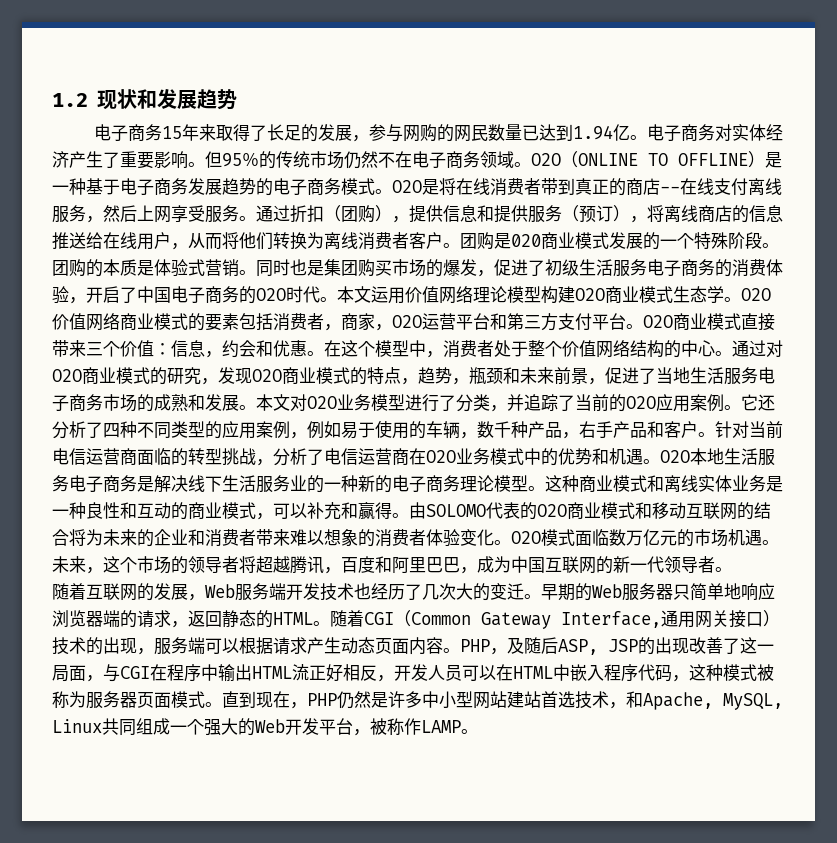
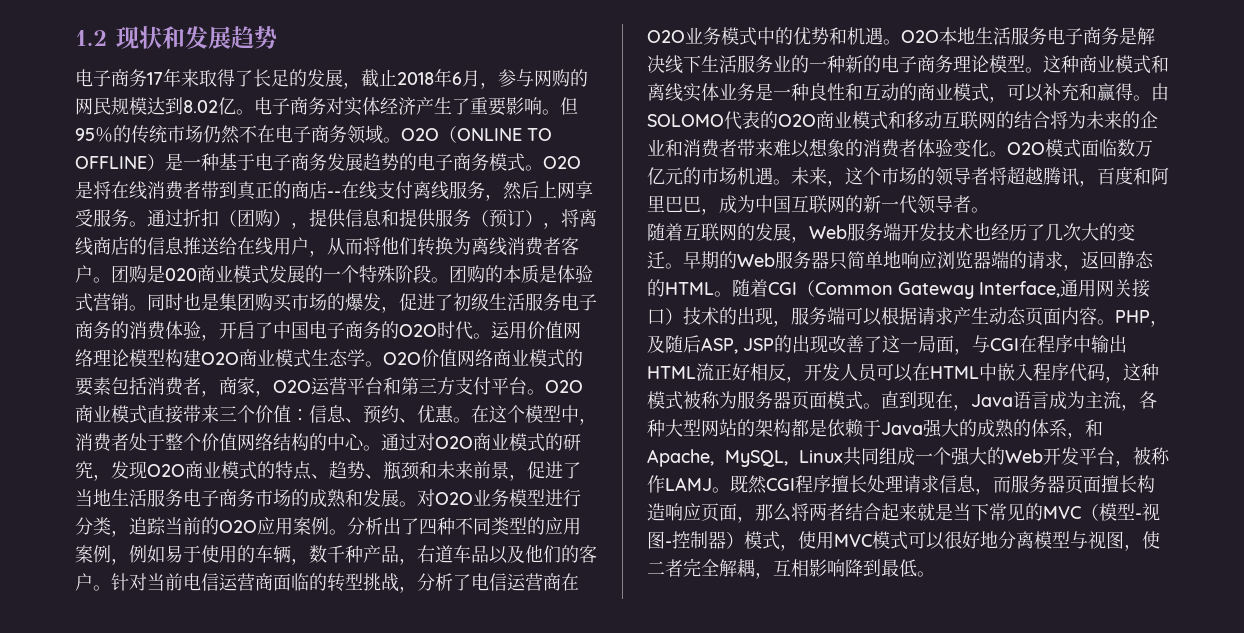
- 电子商务15年来取得了长足的发展，参与网购的网民数量已达到1.94亿。
+ 电子商务17年来取得了长足的发展，截止2018年6月，参与网购的网民规模达到8.02亿。
- 本文运用价值网络理论模型构建O2O商业模式生态学。
+ 运用价值网络理论模型构建O2O商业模式生态学。
- O2O商业模式直接带来三个价值：信息，约会和优惠。
+ O2O商业模式直接带来三个价值：信息、预约、优惠。
- 通过对O2O商业模式的研究，发现O2O商业模式的特点，趋势，瓶颈和未来前景，促进了当地生活服务电子商务市场的成熟和发展。
+ 通过对O2O商业模式的研究，发现O2O商业模式的特点、趋势、瓶颈和未来前景，促进了当地生活服务电子商务市场的成熟和发展。
- 本文对O2O业务模型进行了分类，并追踪了当前的O2O应用案例。
+ 对O2O业务模型进行分类，追踪当前的O2O应用案例。
- 它还分析了四种不同类型的应用案例，例如易于使用的车辆，数千种产品，右手产品和客户。
+ 分析出了四种不同类型的应用案例，例如易于使用的车辆，数千种产品，右道车品以及他们的客户。
- 直到现在，PHP仍然是许多中小型网站建站首选技术，和Apache, MySQL, Linux共同组成一个强大的Web开发平台，被称作LAMP。
+ 直到现在，Java语言成为主流，各种大型网站的架构都是依赖于Java强大的成熟的体系，和Apache, MySQL, Linux共同组成一个强大的Web开发平台，被称作LAMJ。既然CGI程序擅长处理请求信息，而服务器页面擅长构造响应页面，那么将两者结合起来就是当下常见的MVC（模型-视图-控制器）模式，使用MVC模式可以很好地分离模型与视图，使二者完全解耦，互相影响降到最低。

